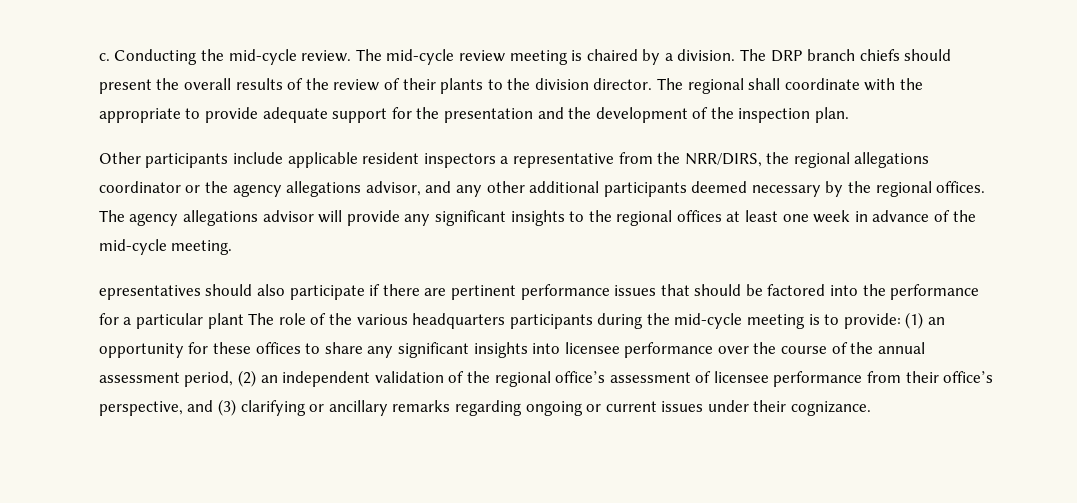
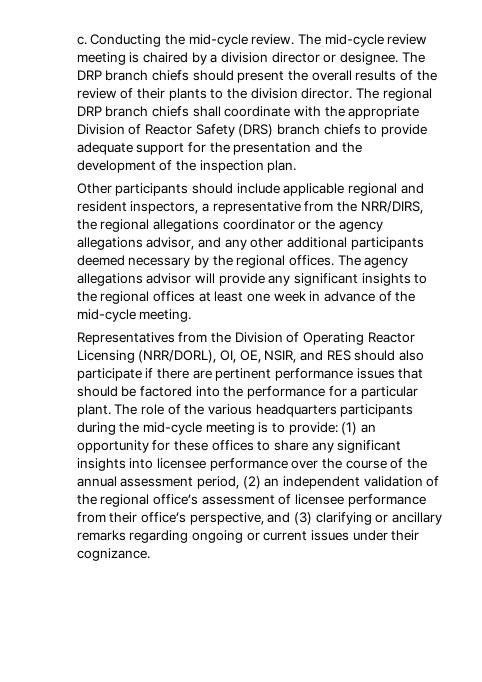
- The mid-cycle review meeting is chaired by a division.
+ The mid-cycle review meeting is chaired by a division director or designee.
- The regional shall coordinate with the appropriate to provide adequate support for the presentation and the development of the inspection plan.
+ The regional DRP branch chiefs shall coordinate with the appropriate Division of Reactor Safety (DRS) branch chiefs to provide adequate support for the presentation and the development of the inspection plan.
- Other participants include applicable resident inspectors a representative from the NRR/DIRS, the regional allegations coordinator or the agency allegations advisor, and any other additional participants deemed necessary by the regional offices.
+ Other participants should include applicable regional and resident inspectors, a representative from the NRR/DIRS, the regional allegations coordinator or the agency allegations advisor, and any other additional participants deemed necessary by the regional offices.
- epresentatives should also participate if there are pertinent performance issues that should be factored into the performance for a particular plant The role of the various headquarters participants during the mid-cycle meeting is to provide:
+ Representatives from the Division of Operating Reactor Licensing (NRR/DORL), OI, OE, NSIR, and RES should also participate if there are pertinent performance issues that should be factored into the performance for a particular plant. The role of the various headquarters participants during the mid-cycle meeting is to provide:

